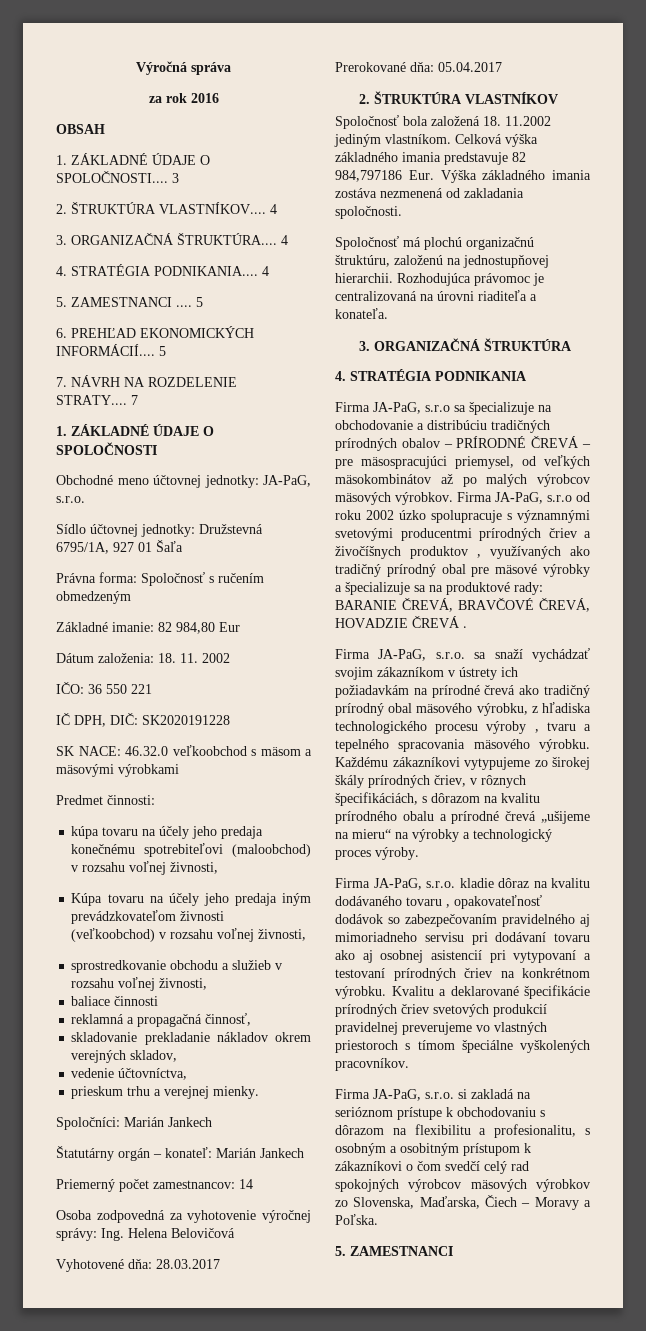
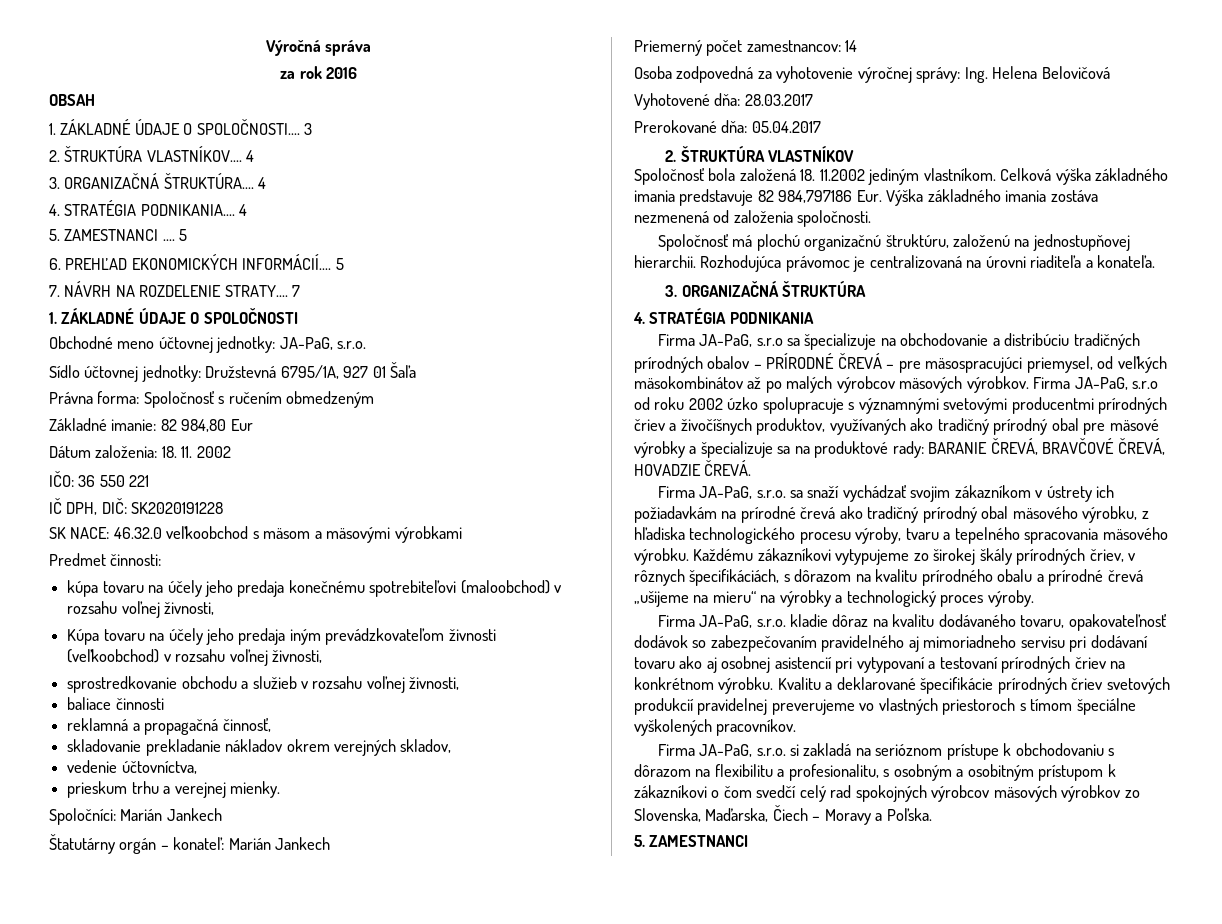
- Celková výška základného imania predstavuje 82 984,797186 Eur. Výška základného imania zostáva nezmenená od zakladania spoločnosti.
+ Celková výška základného imania predstavuje 82 984,797186 Eur. Výška základného imania zostáva nezmenená od založenia spoločnosti.
- Firma JA-PaG, s.r.o od roku 2002 úzko spolupracuje s významnými svetovými producentmi prírodných čriev a živočíšnych produktov , využívaných ako tradičný prírodný obal pre mäsové výrobky a špecializuje sa na produktové rady: BARANIE ČREVÁ, BRAVČOVÉ ČREVÁ, HOVADZIE ČREVÁ .
+ Firma JA-PaG, s.r.o od roku 2002 úzko spolupracuje s významnými svetovými producentmi prírodných čriev a živočíšnych produktov, využívaných ako tradičný prírodný obal pre mäsové výrobky a špecializuje sa na produktové rady: BARANIE ČREVÁ, BRAVČOVÉ ČREVÁ, HOVADZIE ČREVÁ.
- Firma JA-PaG, s.r.o. sa snaží vychádzať svojim zákazníkom v ústrety ich požiadavkám na prírodné črevá ako tradičný prírodný obal mäsového výrobku, z hľadiska technologického procesu výroby , tvaru a tepelného spracovania mäsového výrobku.
+ Firma JA-PaG, s.r.o. sa snaží vychádzať svojim zákazníkom v ústrety ich požiadavkám na prírodné črevá ako tradičný prírodný obal mäsového výrobku, z hľadiska technologického procesu výroby, tvaru a tepelného spracovania mäsového výrobku.
- Firma JA-PaG, s.r.o. kladie dôraz na kvalitu dodávaného tovaru , opakovateľnosť dodávok so zabezpečovaním pravidelného aj mimoriadneho servisu pri dodávaní tovaru ako aj osobnej asistencií pri vytypovaní a testovaní prírodných čriev na konkrétnom výrobku.
+ Firma JA-PaG, s.r.o. kladie dôraz na kvalitu dodávaného tovaru, opakovateľnosť dodávok so zabezpečovaním pravidelného aj mimoriadneho servisu pri dodávaní tovaru ako aj osobnej asistencií pri vytypovaní a testovaní prírodných čriev na konkrétnom výrobku.

